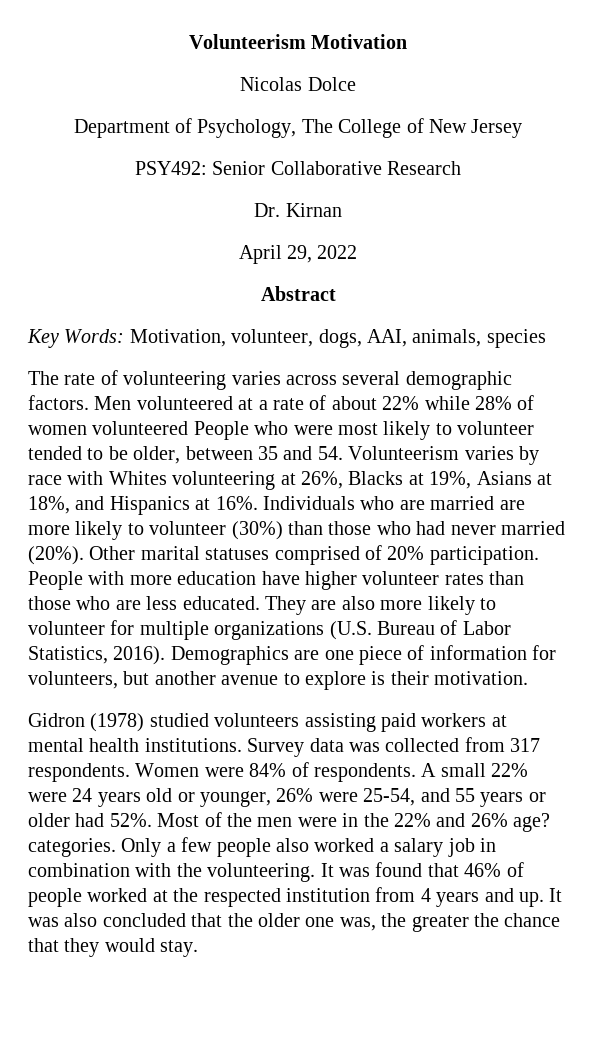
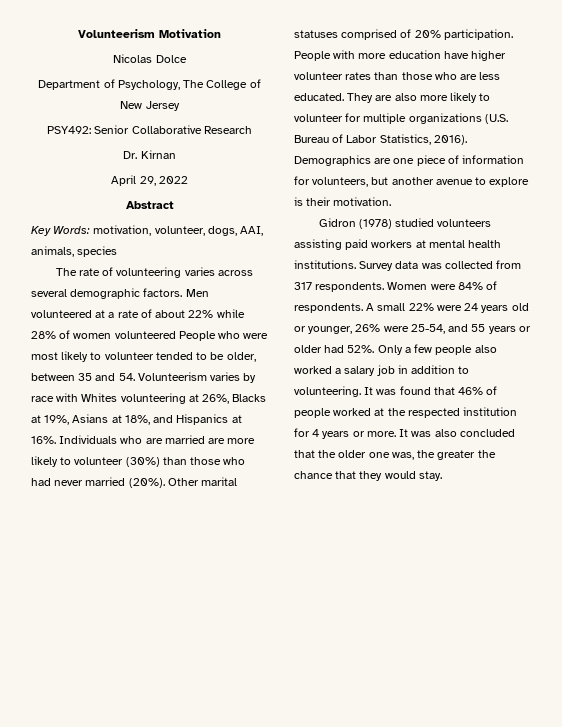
- Key Words: Motivation, volunteer, dogs, AAI, animals, species
+ Key Words: motivation, volunteer, dogs, AAI, animals, species
- Most of the men were in the 22% and 26% age? categories.
- Only a few people also worked a salary job in combination with the volunteering.
+ Only a few people also worked a salary job in addition to volunteering.
- It was found that 46% of people worked at the respected institution from 4 years and up.
+ It was found that 46% of people worked at the respected institution for 4 years or more.

